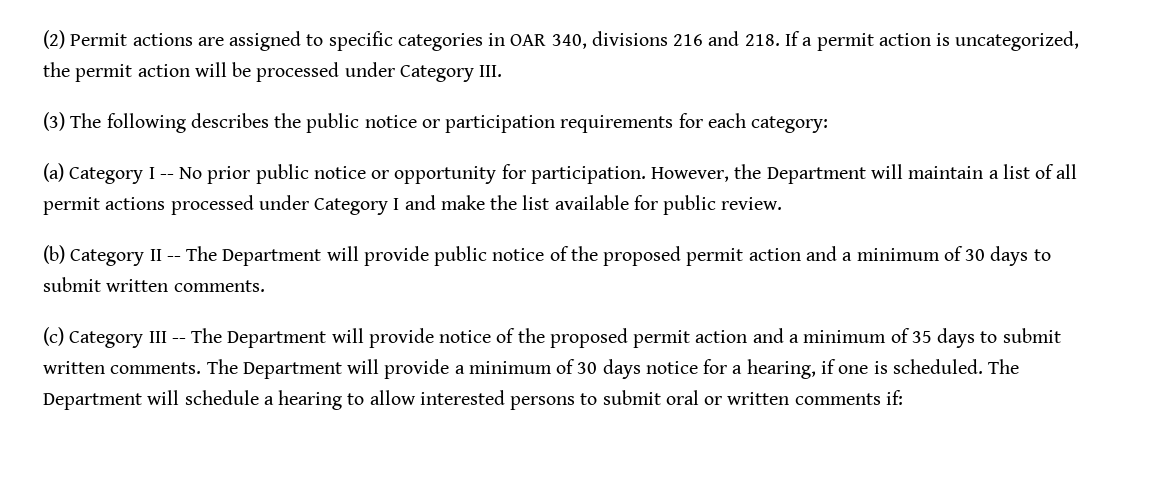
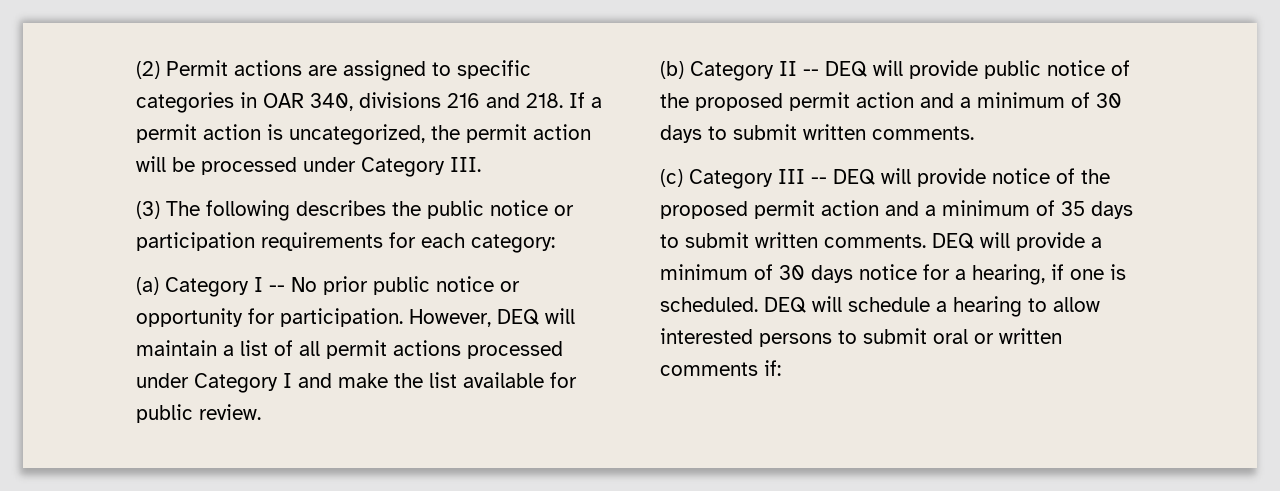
- However, the Department will maintain a list of all permit actions processed under Category I and make the list available for public review.
+ However, DEQ will maintain a list of all permit actions processed under Category I and make the list available for public review.
- (b) Category II -- The Department will provide public notice of the proposed permit action and a minimum of 30 days to submit written comments.
+ (b) Category II -- DEQ will provide public notice of the proposed permit action and a minimum of 30 days to submit written comments.
- (c) Category III -- The Department will provide notice of the proposed permit action and a minimum of 35 days to submit written comments.
+ (c) Category III -- DEQ will provide notice of the proposed permit action and a minimum of 35 days to submit written comments.
- The Department will provide a minimum of 30 days notice for a hearing, if one is scheduled.
+ DEQ will provide a minimum of 30 days notice for a hearing, if one is scheduled.
- The Department will schedule a hearing to allow interested persons to submit oral or written comments if:
+ DEQ will schedule a hearing to allow interested persons to submit oral or written comments if:

